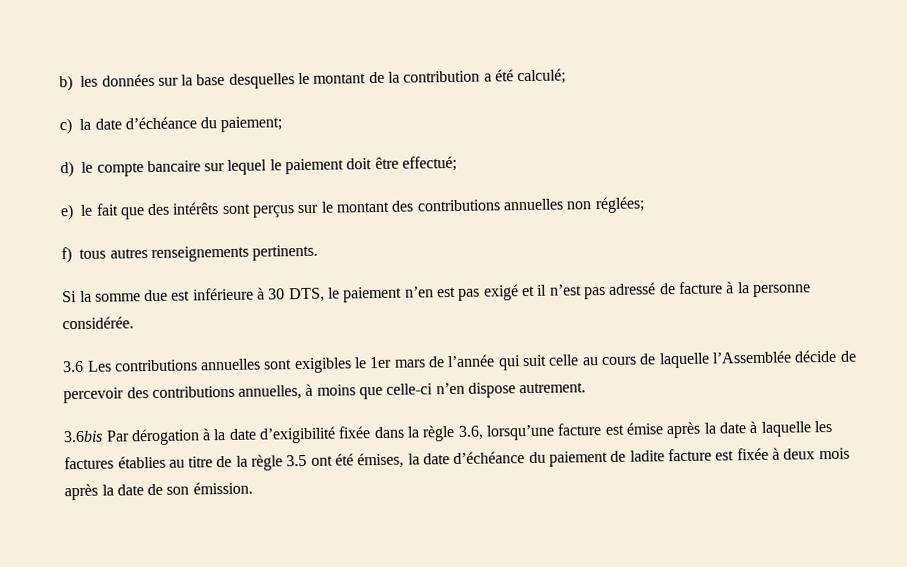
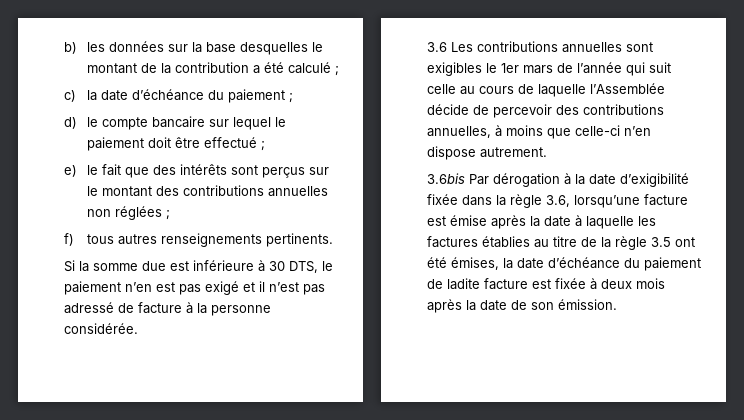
- b) les données sur la base desquelles le montant de la contribution a été calculé;
+ b) les données sur la base desquelles le montant de la contribution a été calculé ;
- c) la date d’échéance du paiement;
+ c) la date d’échéance du paiement ;
- d) le compte bancaire sur lequel le paiement doit être effectué;
+ d) le compte bancaire sur lequel le paiement doit être effectué ;
- e) le fait que des intérêts sont perçus sur le montant des contributions annuelles non réglées;
+ e) le fait que des intérêts sont perçus sur le montant des contributions annuelles non réglées ;

